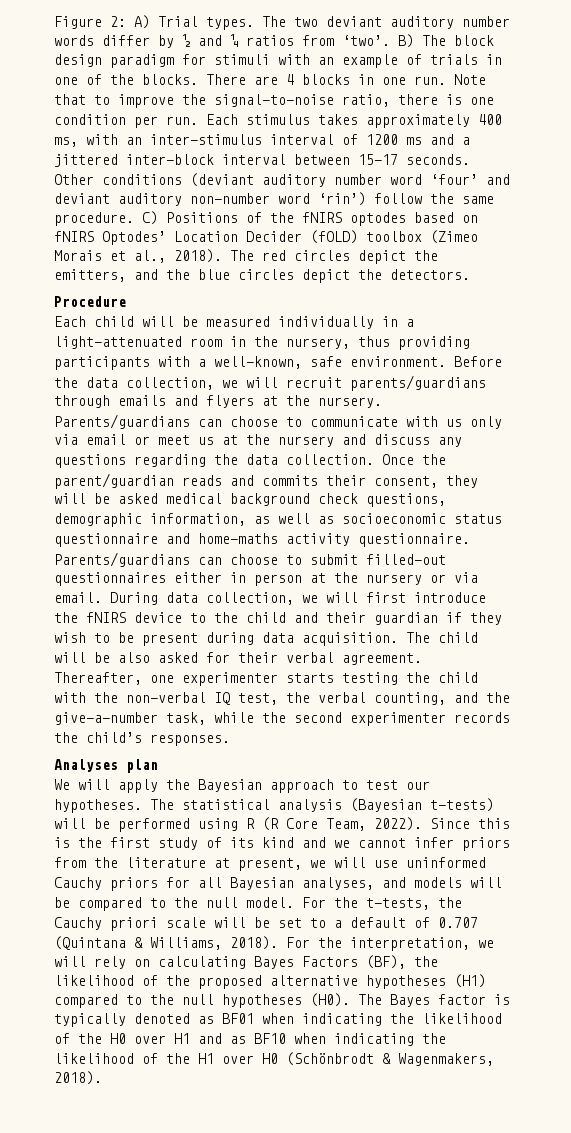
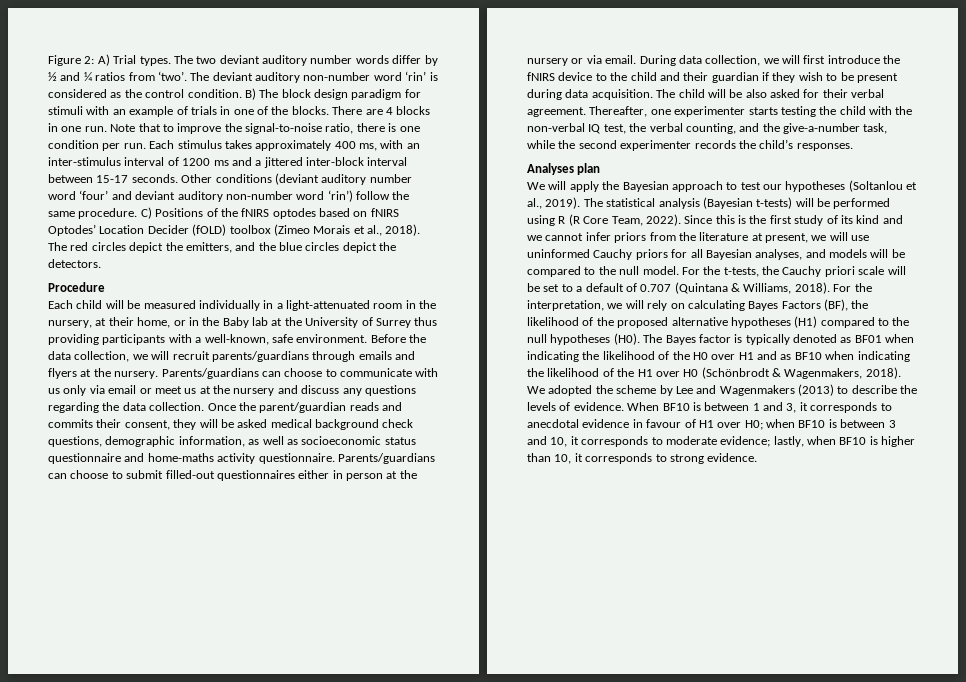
+ The deviant auditory non-number word ‘rin’ is considered as the control condition.
- Each child will be measured individually in a light-attenuated room in the nursery, thus providing participants with a well-known, safe environment.
+ Each child will be measured individually in a light-attenuated room in the nursery, at their home, or in the Baby lab at the University of Surrey thus providing participants with a well-known, safe environment.
- We will apply the Bayesian approach to test our hypotheses.
+ We will apply the Bayesian approach to test our hypotheses (Soltanlou et al., 2019).
+ We adopted the scheme by Lee and Wagenmakers (2013) to describe the levels of evidence. When BF10 is between 1 and 3, it corresponds to anecdotal evidence in favour of H1 over H0; when BF10 is between 3 and 10, it corresponds to moderate evidence; lastly, when BF10 is higher than 10, it corresponds to strong evidence.

